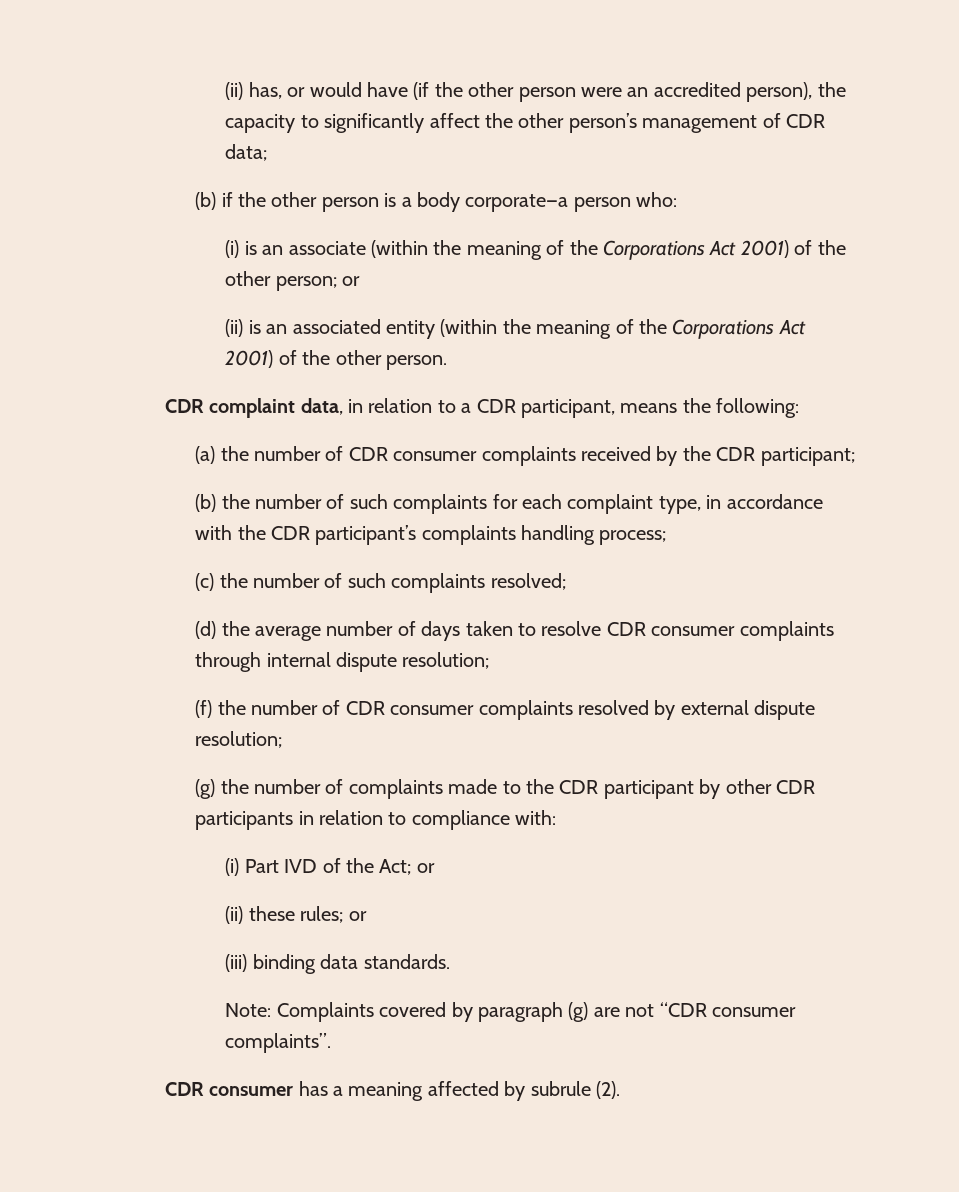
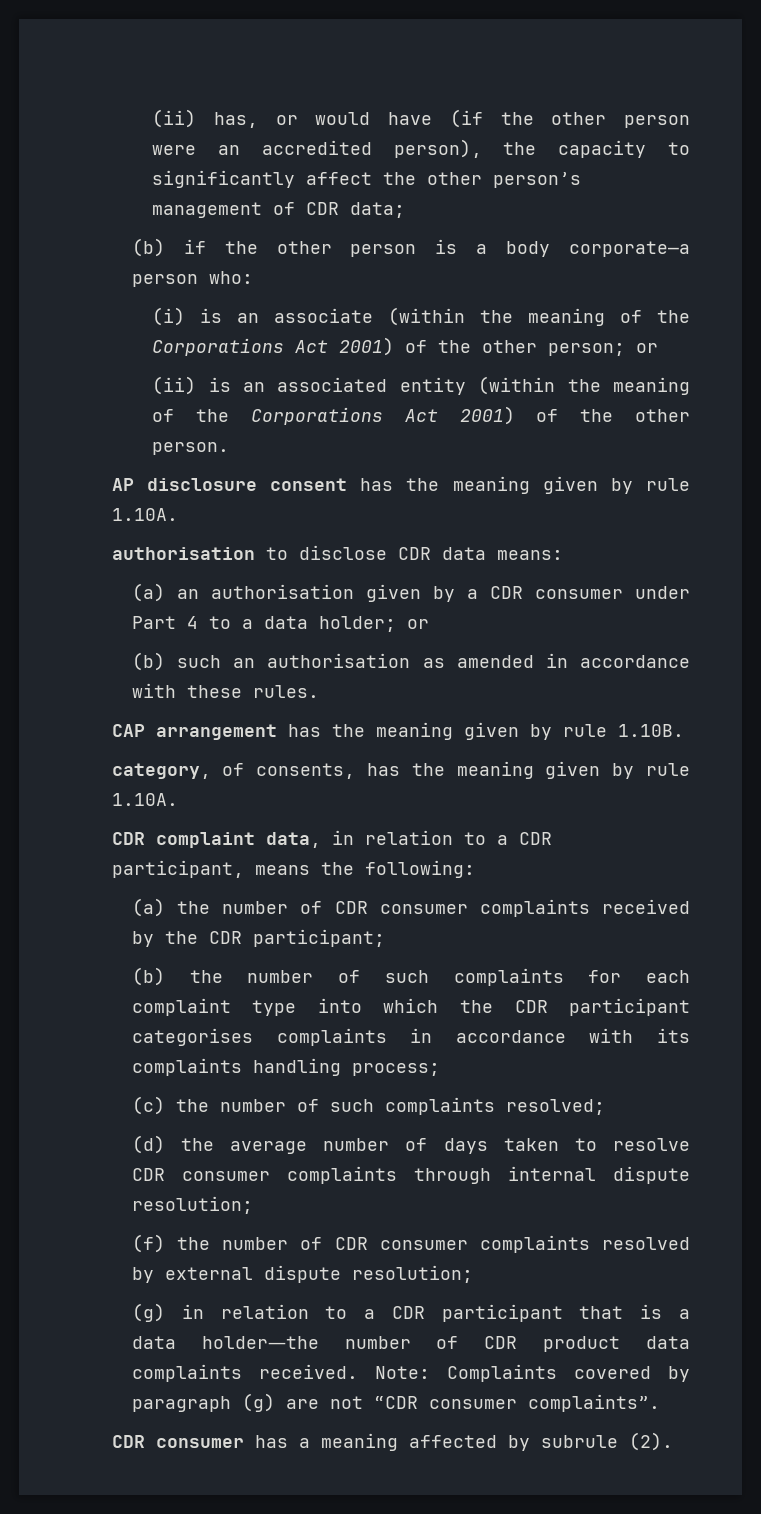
+ AP disclosure consent has the meaning given by rule 1.10A.
+ authorisation to disclose CDR data means:
+ (a) an authorisation given by a CDR consumer under Part 4 to a data holder; or
+ (b) such an authorisation as amended in accordance with these rules.
+ CAP arrangement has the meaning given by rule 1.10B.
+ category, of consents, has the meaning given by rule 1.10A.
- (b) the number of such complaints for each complaint type, in accordance with the CDR participant’s complaints handling process;
+ (b) the number of such complaints for each complaint type into which the CDR participant categorises complaints in accordance with its complaints handling process;
- (g) the number of complaints made to the CDR participant by other CDR participants in relation to compliance with:
- (i) Part IVD of the Act; or
- (ii) these rules; or
- (iii) binding data standards.
- Note: Complaints covered by paragraph (g) are not “CDR consumer complaints”.
+ (g) in relation to a CDR participant that is a data holder―the number of CDR product data complaints received. Note: Complaints covered by paragraph (g) are not “CDR consumer complaints”.

